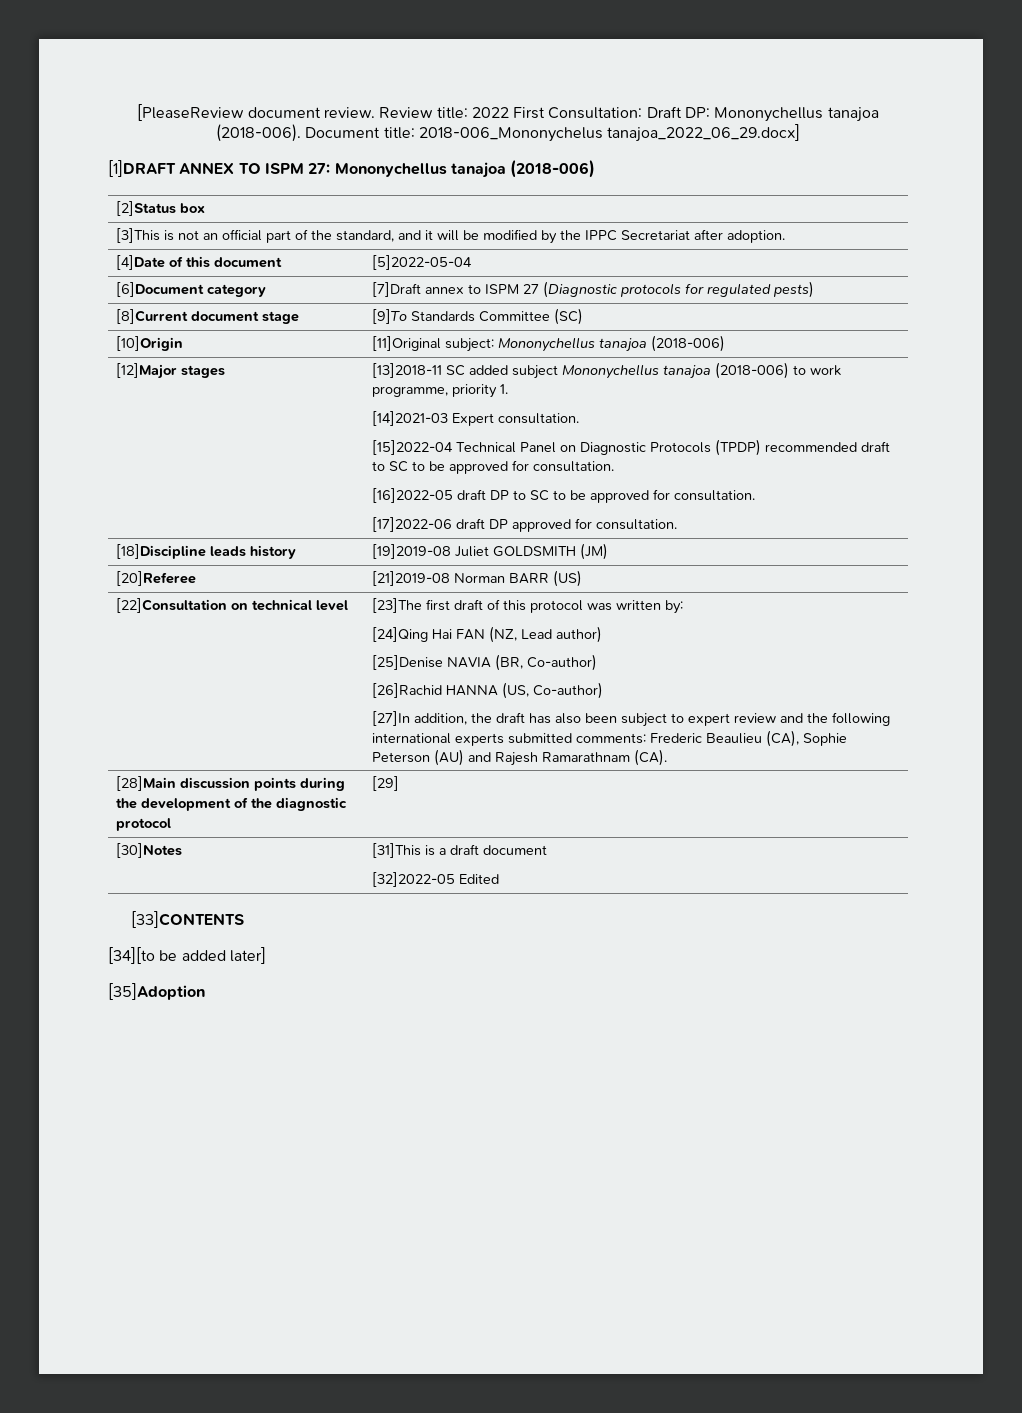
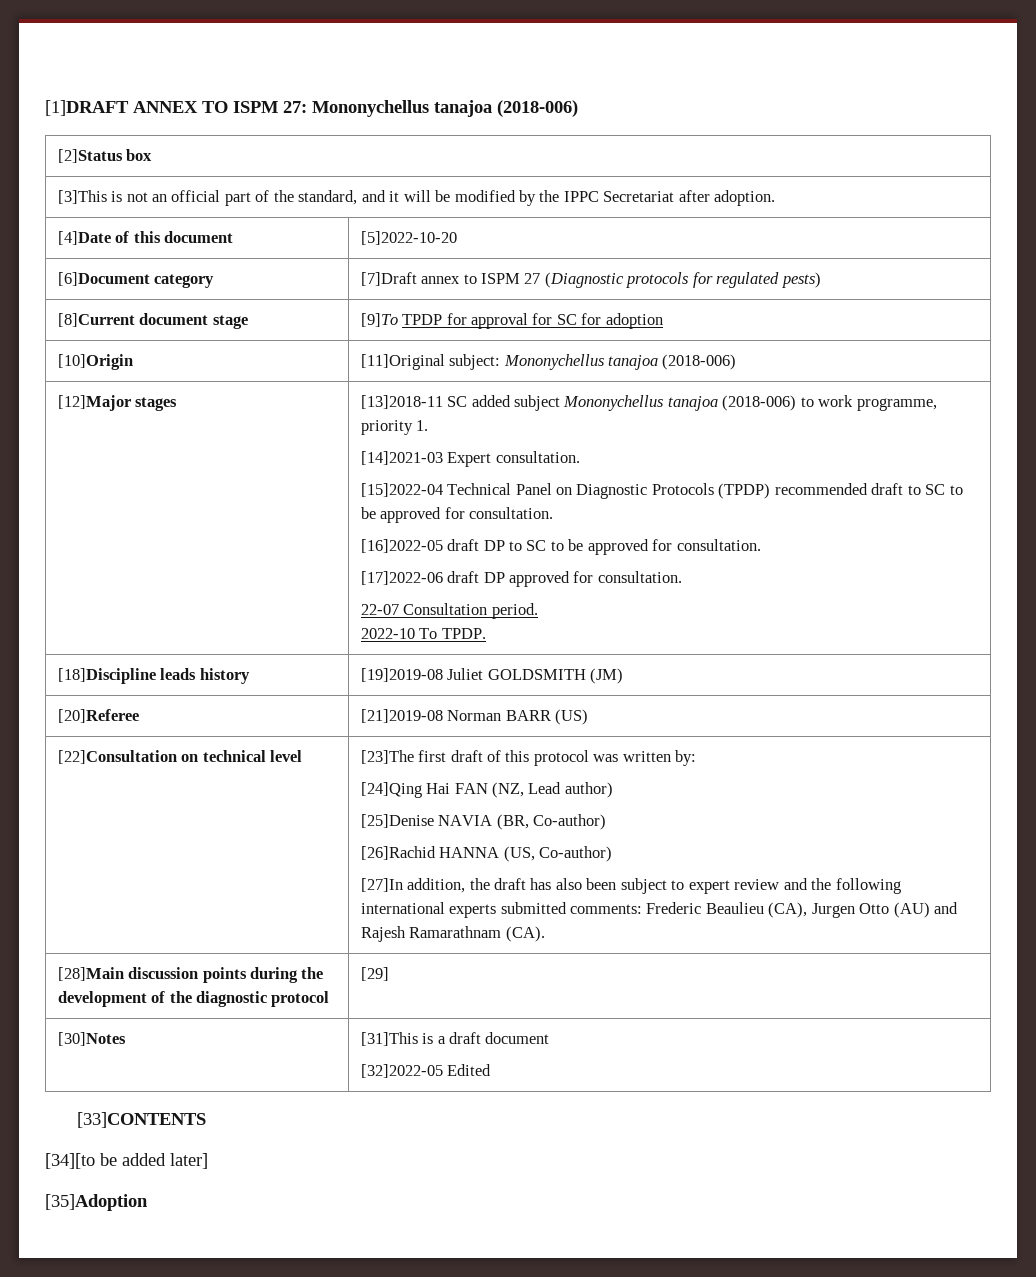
- [PleaseReview document review. Review title: 2022 First Consultation: Draft DP: Mononychellus tanajoa (2018-006). Document title: 2018-006_Mononychelus tanajoa_2022_06_29.docx]
- [4]Date of this document | [5]2022-05-04
+ [4]Date of this document | [5]2022-10-20
- [8]Current document stage | [9]To Standards Committee (SC)
+ [8]Current document stage | [9]To TPDP for approval for SC for adoption
+ 22-07 Consultation period.
+ 2022-10 To TPDP.
- [27]In addition, the draft has also been subject to expert review and the following international experts submitted comments: Frederic Beaulieu (CA), Sophie Peterson (AU) and Rajesh Ramarathnam (CA).
+ [27]In addition, the draft has also been subject to expert review and the following international experts submitted comments: Frederic Beaulieu (CA), Jurgen Otto (AU) and Rajesh Ramarathnam (CA).

